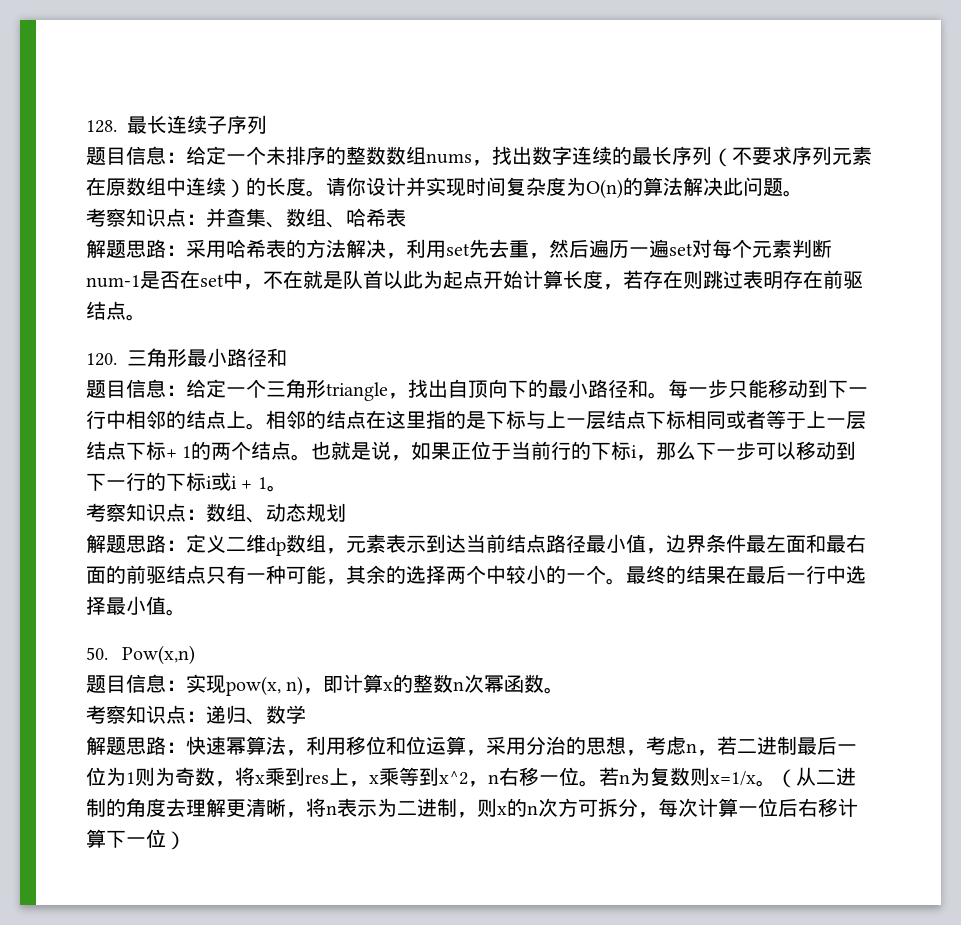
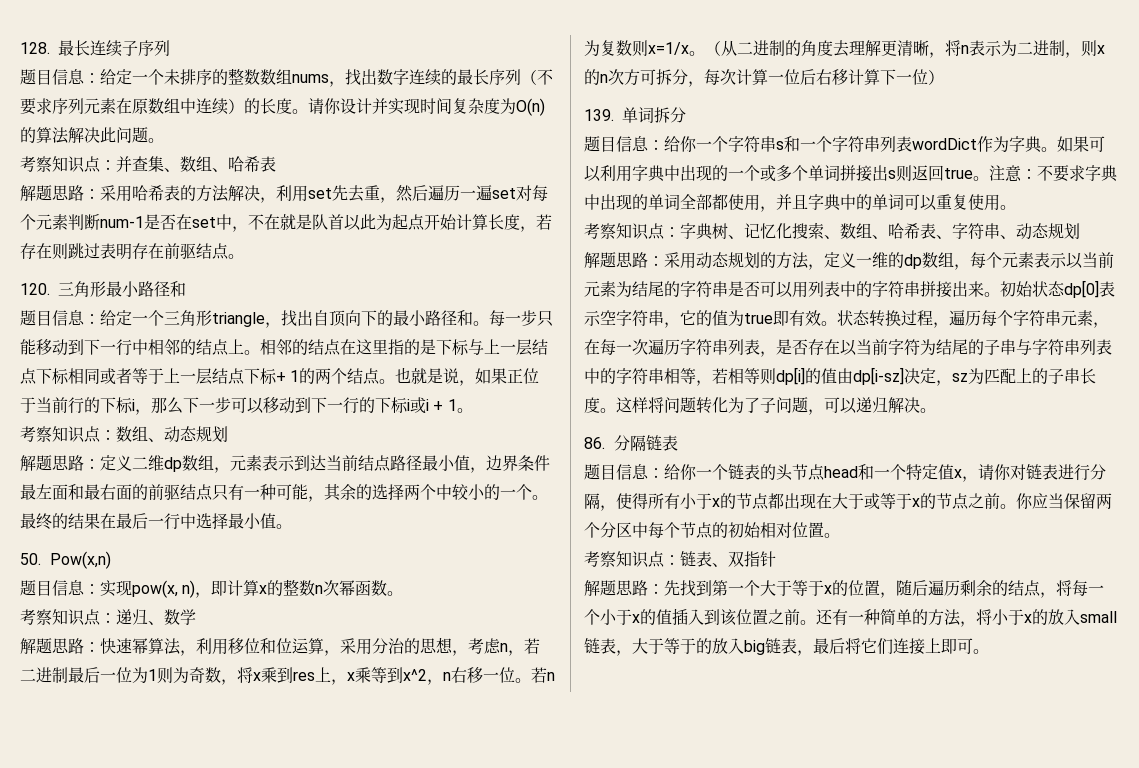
+ 139.单词拆分
+ 题目信息：给你一个字符串s和一个字符串列表wordDict作为字典。如果可以利用字典中出现的一个或多个单词拼接出s则返回true。注意：不要求字典中出现的单词全部都使用，并且字典中的单词可以重复使用。
+ 考察知识点：字典树、记忆化搜索、数组、哈希表、字符串、动态规划
+ 解题思路：采用动态规划的方法，定义一维的dp数组，每个元素表示以当前元素为结尾的字符串是否可以用列表中的字符串拼接出来。初始状态dp[0]表示空字符串，它的值为true即有效。状态转换过程，遍历每个字符串元素，在每一次遍历字符串列表，是否存在以当前字符为结尾的子串与字符串列表中的字符串相等，若相等则dp[i]的值由dp[i-sz]决定，sz为匹配上的子串长度。这样将问题转化为了子问题，可以递归解决。
+ 86.分隔链表
+ 题目信息：给你一个链表的头节点head和一个特定值x，请你对链表进行分隔，使得所有小于x的节点都出现在大于或等于x的节点之前。你应当保留两个分区中每个节点的初始相对位置。
+ 考察知识点：链表、双指针
+ 解题思路：先找到第一个大于等于x的位置，随后遍历剩余的结点，将每一个小于x的值插入到该位置之前。还有一种简单的方法，将小于x的放入small链表，大于等于的放入big链表，最后将它们连接上即可。

